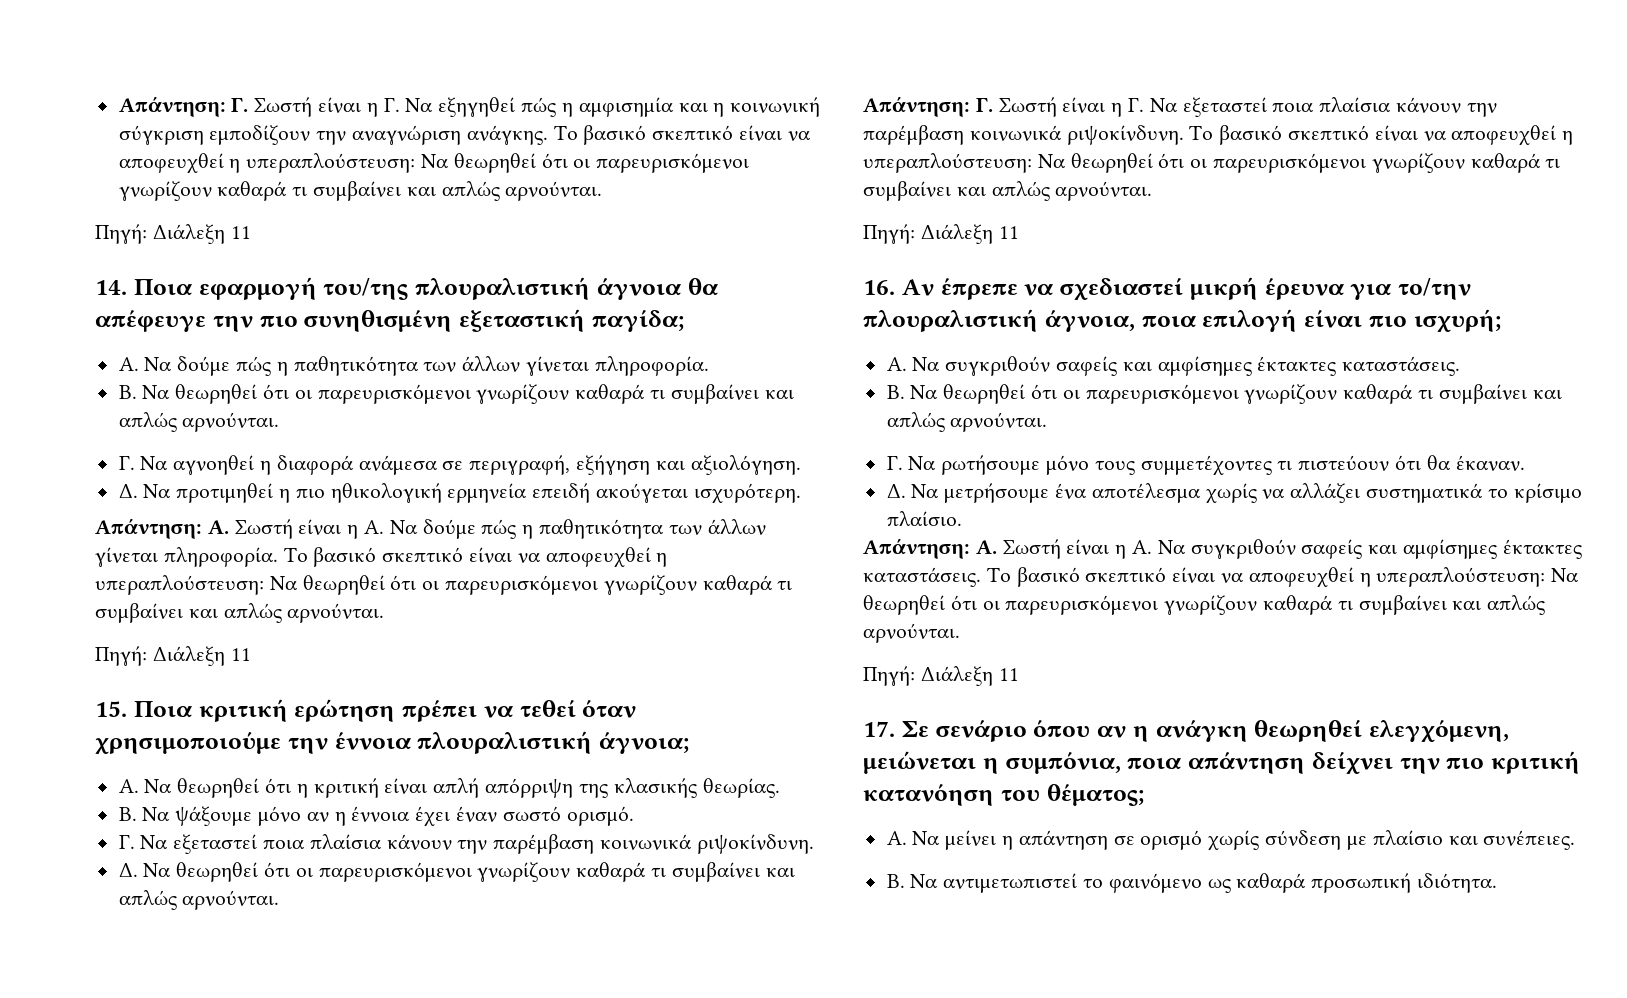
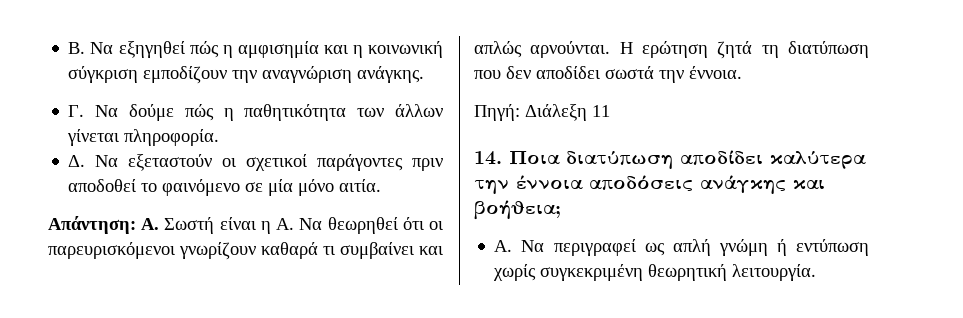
- Απάντηση: Γ. Σωστή είναι η Γ. Να εξηγηθεί πώς η αμφισημία και η κοινωνική σύγκριση εμποδίζουν την αναγνώριση ανάγκης. Το βασικό σκεπτικό είναι να αποφευχθεί η υπεραπλούστευση: Να θεωρηθεί ότι οι παρευρισκόμενοι γνωρίζουν καθαρά τι συμβαίνει και απλώς αρνούνται.
+ Β. Να εξηγηθεί πώς η αμφισημία και η κοινωνική σύγκριση εμποδίζουν την αναγνώριση ανάγκης.
+ Γ. Να δούμε πώς η παθητικότητα των άλλων γίνεται πληροφορία.
+ Δ. Να εξεταστούν οι σχετικοί παράγοντες πριν αποδοθεί το φαινόμενο σε μία μόνο αιτία.
+ Απάντηση: Α. Σωστή είναι η Α. Να θεωρηθεί ότι οι παρευρισκόμενοι γνωρίζουν καθαρά τι συμβαίνει και απλώς αρνούνται. Η ερώτηση ζητά τη διατύπωση που δεν αποδίδει σωστά την έννοια.
- 14. Ποια εφαρμογή του/της πλουραλιστική άγνοια θα απέφευγε την πιο συνηθισμένη εξεταστική παγίδα;
- Α. Να δούμε πώς η παθητικότητα των άλλων γίνεται πληροφορία.
- Β. Να θεωρηθεί ότι οι παρευρισκόμενοι γνωρίζουν καθαρά τι συμβαίνει και απλώς αρνούνται.
- Γ. Να αγνοηθεί η διαφορά ανάμεσα σε περιγραφή, εξήγηση και αξιολόγηση.
- Δ. Να προτιμηθεί η πιο ηθικολογική ερμηνεία επειδή ακούγεται ισχυρότερη.
- Απάντηση: Α. Σωστή είναι η Α. Να δούμε πώς η παθητικότητα των άλλων γίνεται πληροφορία. Το βασικό σκεπτικό είναι να αποφευχθεί η υπεραπλούστευση: Να θεωρηθεί ότι οι παρευρισκόμενοι γνωρίζουν καθαρά τι συμβαίνει και απλώς αρνούνται.
- Πηγή: Διάλεξη 11
- 15. Ποια κριτική ερώτηση πρέπει να τεθεί όταν χρησιμοποιούμε την έννοια πλουραλιστική άγνοια;
- Α. Να θεωρηθεί ότι η κριτική είναι απλή απόρριψη της κλασικής θεωρίας.
- Β. Να ψάξουμε μόνο αν η έννοια έχει έναν σωστό ορισμό.
- Γ. Να εξεταστεί ποια πλαίσια κάνουν την παρέμβαση κοινωνικά ριψοκίνδυνη.
- Δ. Να θεωρηθεί ότι οι παρευρισκόμενοι γνωρίζουν καθαρά τι συμβαίνει και απλώς αρνούνται.
- Απάντηση: Γ. Σωστή είναι η Γ. Να εξεταστεί ποια πλαίσια κάνουν την παρέμβαση κοινωνικά ριψοκίνδυνη. Το βασικό σκεπτικό είναι να αποφευχθεί η υπεραπλούστευση: Να θεωρηθεί ότι οι παρευρισκόμενοι γνωρίζουν καθαρά τι συμβαίνει και απλώς αρνούνται.
- Πηγή: Διάλεξη 11
- 16. Αν έπρεπε να σχεδιαστεί μικρή έρευνα για το/την πλουραλιστική άγνοια, ποια επιλογή είναι πιο ισχυρή;
- Α. Να συγκριθούν σαφείς και αμφίσημες έκτακτες καταστάσεις.
- Β. Να θεωρηθεί ότι οι παρευρισκόμενοι γνωρίζουν καθαρά τι συμβαίνει και απλώς αρνούνται.
- Γ. Να ρωτήσουμε μόνο τους συμμετέχοντες τι πιστεύουν ότι θα έκαναν.
- Δ. Να μετρήσουμε ένα αποτέλεσμα χωρίς να αλλάζει συστηματικά το κρίσιμο πλαίσιο.
- Απάντηση: Α. Σωστή είναι η Α. Να συγκριθούν σαφείς και αμφίσημες έκτακτες καταστάσεις. Το βασικό σκεπτικό είναι να αποφευχθεί η υπεραπλούστευση: Να θεωρηθεί ότι οι παρευρισκόμενοι γνωρίζουν καθαρά τι συμβαίνει και απλώς αρνούνται.
- Πηγή: Διάλεξη 11
- 17. Σε σενάριο όπου αν η ανάγκη θεωρηθεί ελεγχόμενη, μειώνεται η συμπόνια, ποια απάντηση δείχνει την πιο κριτική κατανόηση του θέματος;
- Α. Να μείνει η απάντηση σε ορισμό χωρίς σύνδεση με πλαίσιο και συνέπειες.
- Β. Να αντιμετωπιστεί το φαινόμενο ως καθαρά προσωπική ιδιότητα.
+ 14. Ποια διατύπωση αποδίδει καλύτερα την έννοια αποδόσεις ανάγκης και βοήθεια;
+ Α. Να περιγραφεί ως απλή γνώμη ή εντύπωση χωρίς συγκεκριμένη θεωρητική λειτουργία.

